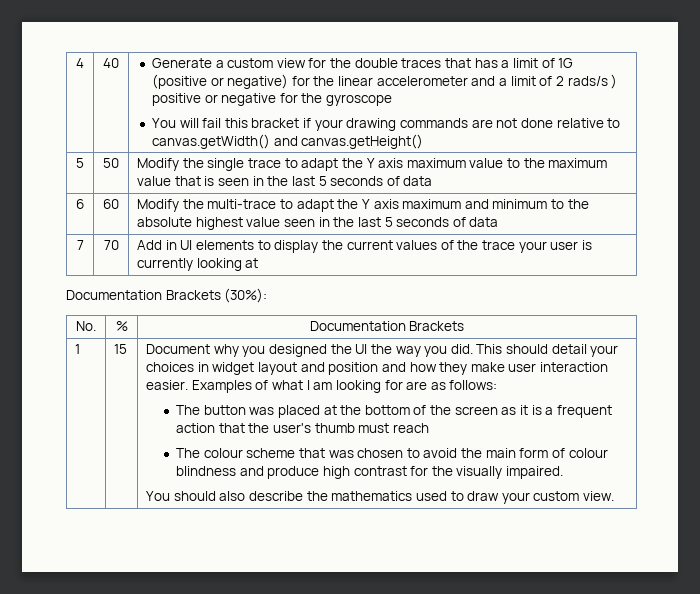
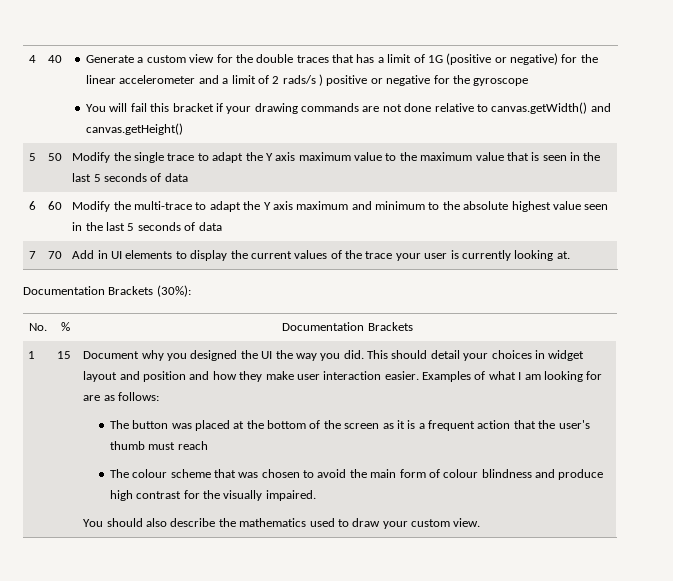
- 7 | 70 | Add in UI elements to display the current values of the trace your user is currently looking at
+ 7 | 70 | Add in UI elements to display the current values of the trace your user is currently looking at.

